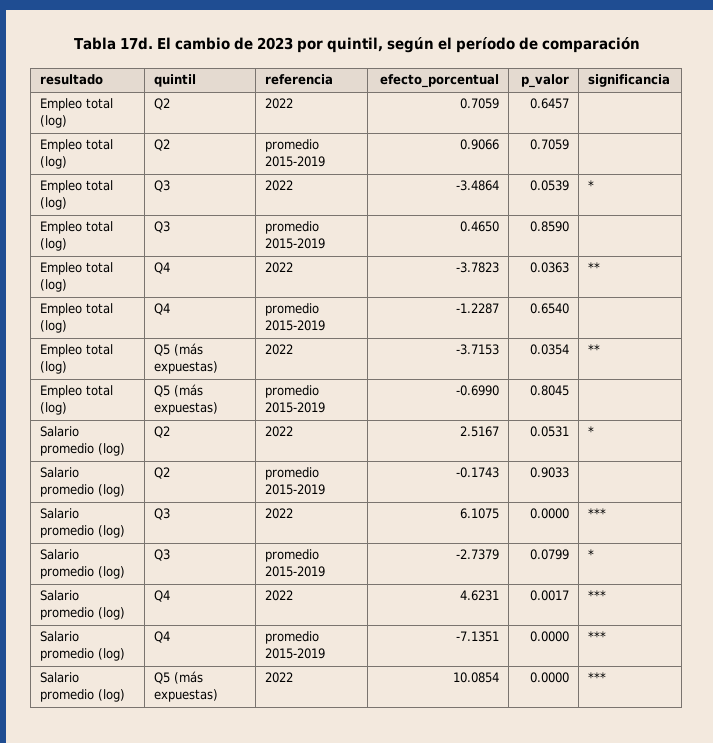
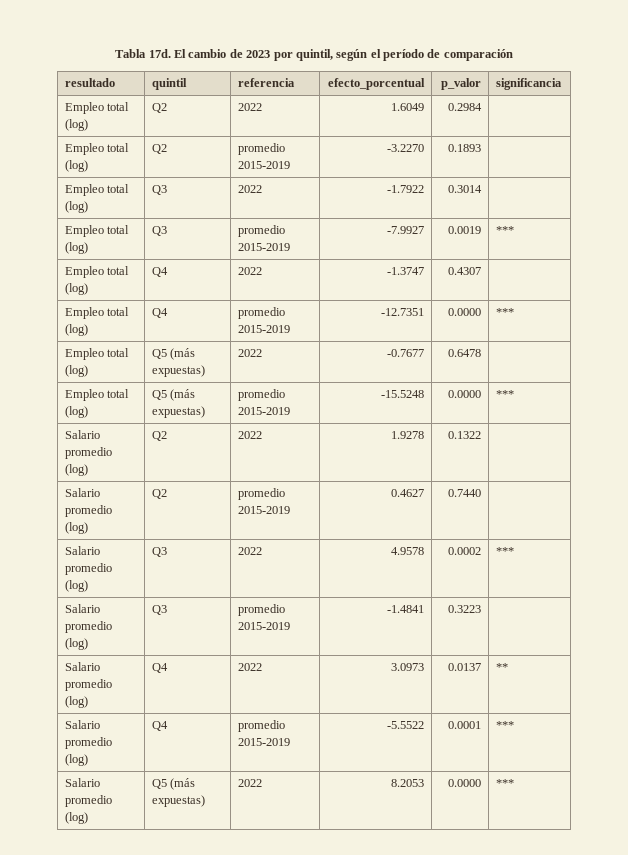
- Empleo total (log) | Q2 | 2022 | 0.7059 | 0.6457 |
+ Empleo total (log) | Q2 | 2022 | 1.6049 | 0.2984 |
- Empleo total (log) | Q2 | promedio 2015-2019 | 0.9066 | 0.7059 |
+ Empleo total (log) | Q2 | promedio 2015-2019 | -3.2270 | 0.1893 |
- Empleo total (log) | Q3 | 2022 | -3.4864 | 0.0539 | *
+ Empleo total (log) | Q3 | 2022 | -1.7922 | 0.3014 |
- Empleo total (log) | Q3 | promedio 2015-2019 | 0.4650 | 0.8590 |
+ Empleo total (log) | Q3 | promedio 2015-2019 | -7.9927 | 0.0019 | ***
- Empleo total (log) | Q4 | 2022 | -3.7823 | 0.0363 | **
+ Empleo total (log) | Q4 | 2022 | -1.3747 | 0.4307 |
- Empleo total (log) | Q4 | promedio 2015-2019 | -1.2287 | 0.6540 |
+ Empleo total (log) | Q4 | promedio 2015-2019 | -12.7351 | 0.0000 | ***
- Empleo total (log) | Q5 (más expuestas) | 2022 | -3.7153 | 0.0354 | **
+ Empleo total (log) | Q5 (más expuestas) | 2022 | -0.7677 | 0.6478 |
- Empleo total (log) | Q5 (más expuestas) | promedio 2015-2019 | -0.6990 | 0.8045 |
+ Empleo total (log) | Q5 (más expuestas) | promedio 2015-2019 | -15.5248 | 0.0000 | ***
- Salario promedio (log) | Q2 | 2022 | 2.5167 | 0.0531 | *
+ Salario promedio (log) | Q2 | 2022 | 1.9278 | 0.1322 |
- Salario promedio (log) | Q2 | promedio 2015-2019 | -0.1743 | 0.9033 |
+ Salario promedio (log) | Q2 | promedio 2015-2019 | 0.4627 | 0.7440 |
- Salario promedio (log) | Q3 | 2022 | 6.1075 | 0.0000 | ***
+ Salario promedio (log) | Q3 | 2022 | 4.9578 | 0.0002 | ***
- Salario promedio (log) | Q3 | promedio 2015-2019 | -2.7379 | 0.0799 | *
+ Salario promedio (log) | Q3 | promedio 2015-2019 | -1.4841 | 0.3223 |
- Salario promedio (log) | Q4 | 2022 | 4.6231 | 0.0017 | ***
+ Salario promedio (log) | Q4 | 2022 | 3.0973 | 0.0137 | **
- Salario promedio (log) | Q4 | promedio 2015-2019 | -7.1351 | 0.0000 | ***
+ Salario promedio (log) | Q4 | promedio 2015-2019 | -5.5522 | 0.0001 | ***
- Salario promedio (log) | Q5 (más expuestas) | 2022 | 10.0854 | 0.0000 | ***
+ Salario promedio (log) | Q5 (más expuestas) | 2022 | 8.2053 | 0.0000 | ***

